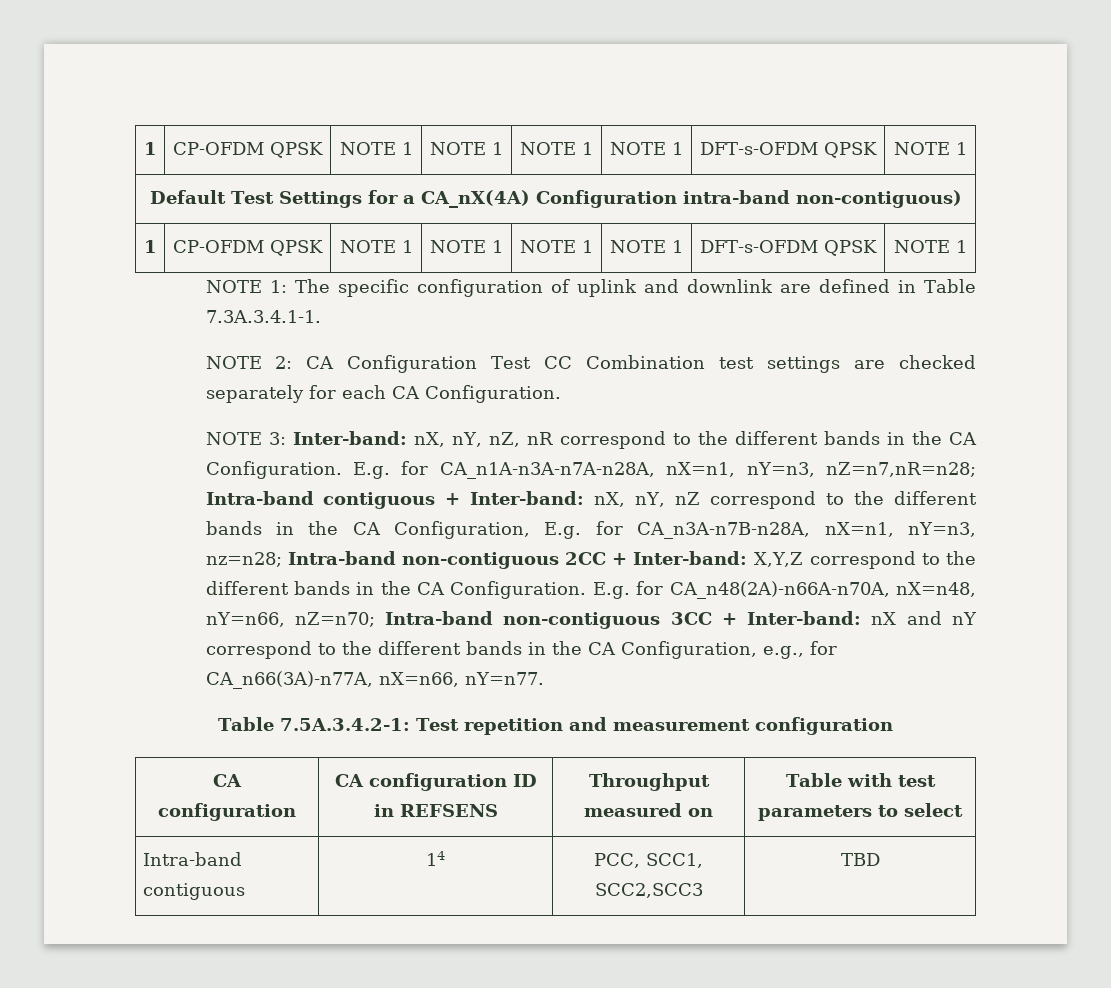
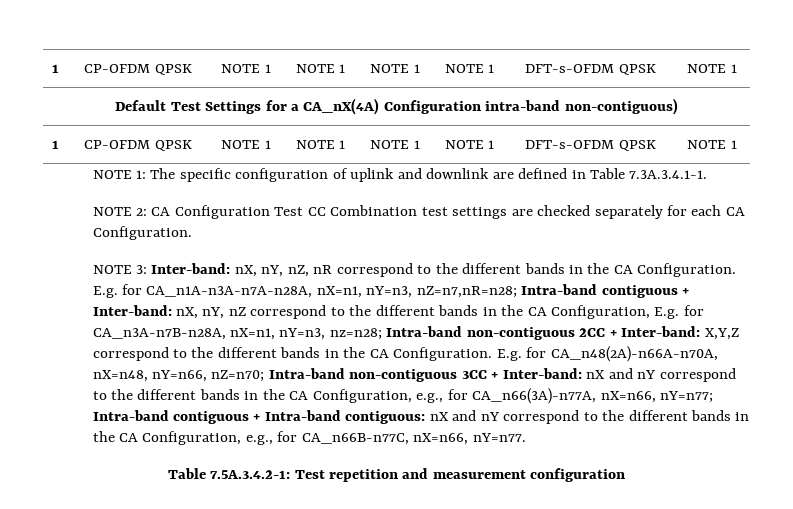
- E.g. for CA_n48(2A)-n66A-n70A, nX=n48, nY=n66, nZ=n70; Intra-band non-contiguous 3CC + Inter-band: nX and nY correspond to the different bands in the CA Configuration, e.g., for CA_n66(3A)-n77A, nX=n66, nY=n77.
+ E.g. for CA_n48(2A)-n66A-n70A, nX=n48, nY=n66, nZ=n70; Intra-band non-contiguous 3CC + Inter-band: nX and nY correspond to the different bands in the CA Configuration, e.g., for CA_n66(3A)-n77A, nX=n66, nY=n77; Intra-band contiguous + Intra-band contiguous: nX and nY correspond to the different bands in the CA Configuration, e.g., for CA_n66B-n77C, nX=n66, nY=n77.
- CA configuration | CA configuration ID in REFSENS | Throughput measured on | Table with test parameters to select
- Intra-band contiguous | 14 | PCC, SCC1, SCC2,SCC3 | TBD

